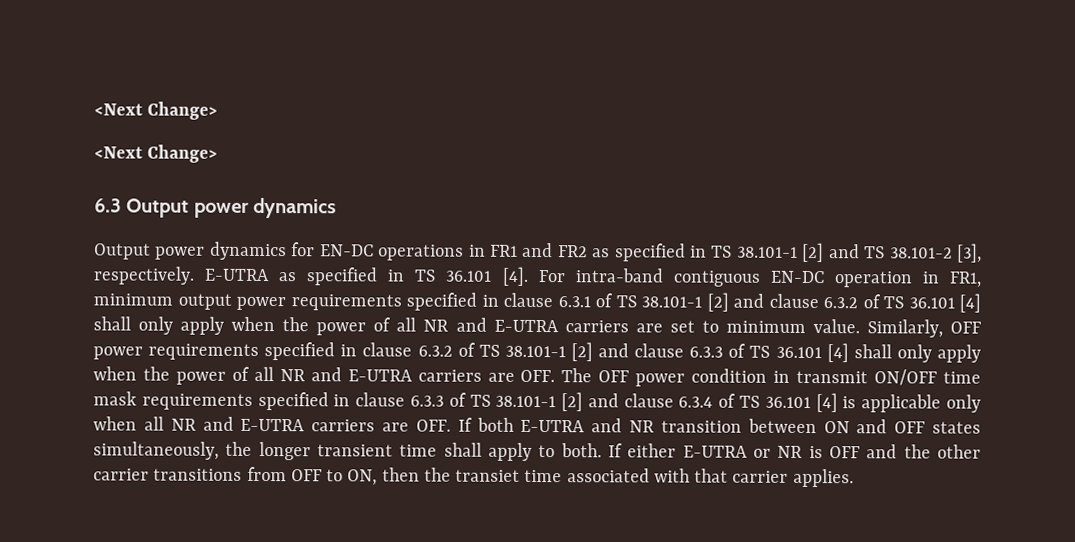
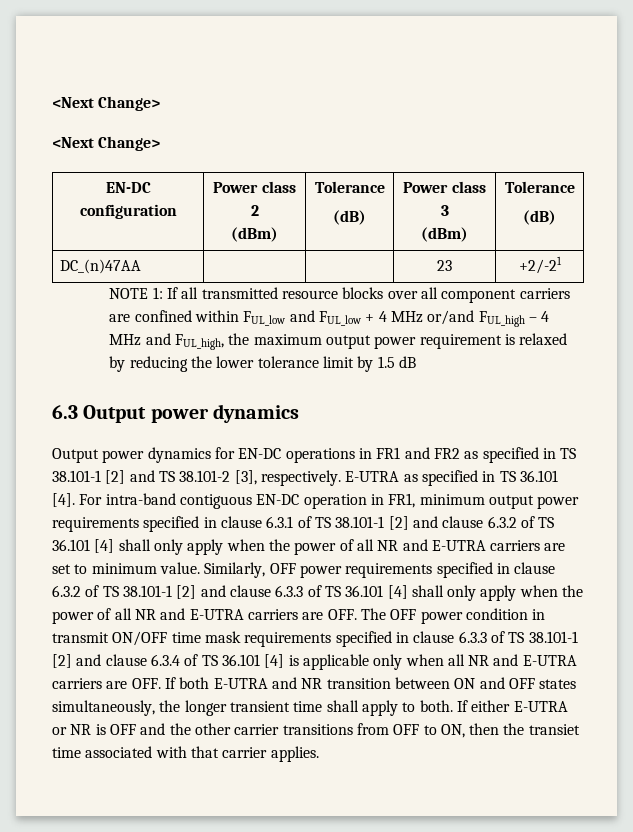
+ EN-DC configuration | Power class 2
+ (dBm) | Tolerance
+ (dB) | Power class 3
+ (dBm) | Tolerance
+ (dB)
+ DC_(n)47AA | | | 23 | +2/-21
+ NOTE 1: If all transmitted resource blocks over all component carriers are confined within FUL_low and FUL_low + 4 MHz or/and FUL_high – 4 MHz and FUL_high, the maximum output power requirement is relaxed by reducing the lower tolerance limit by 1.5 dB

